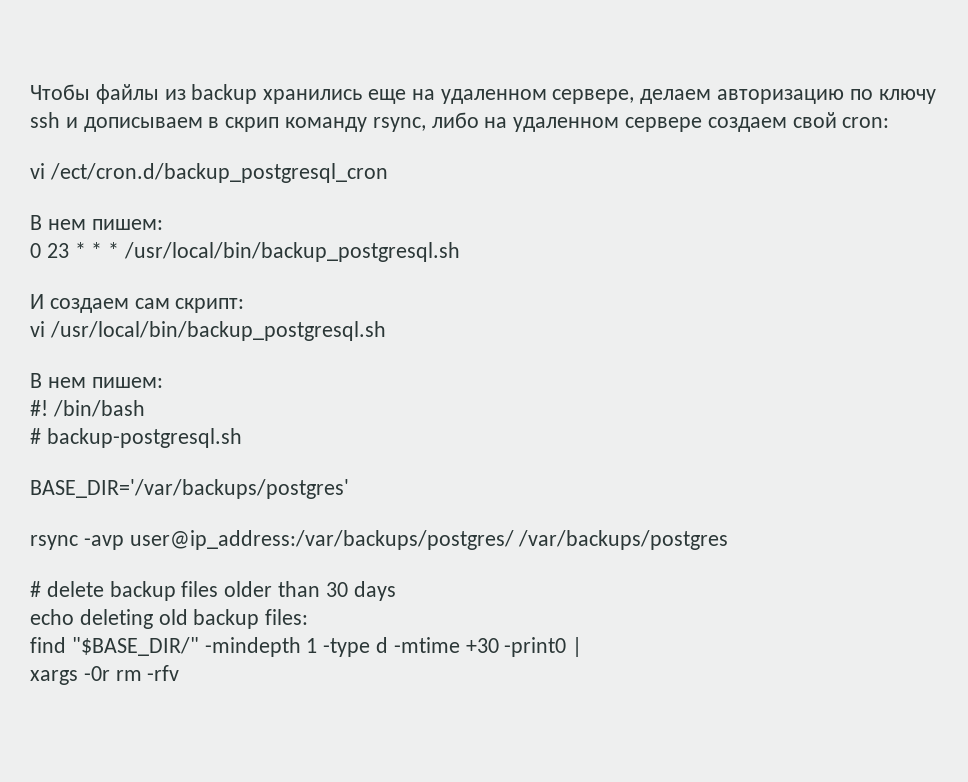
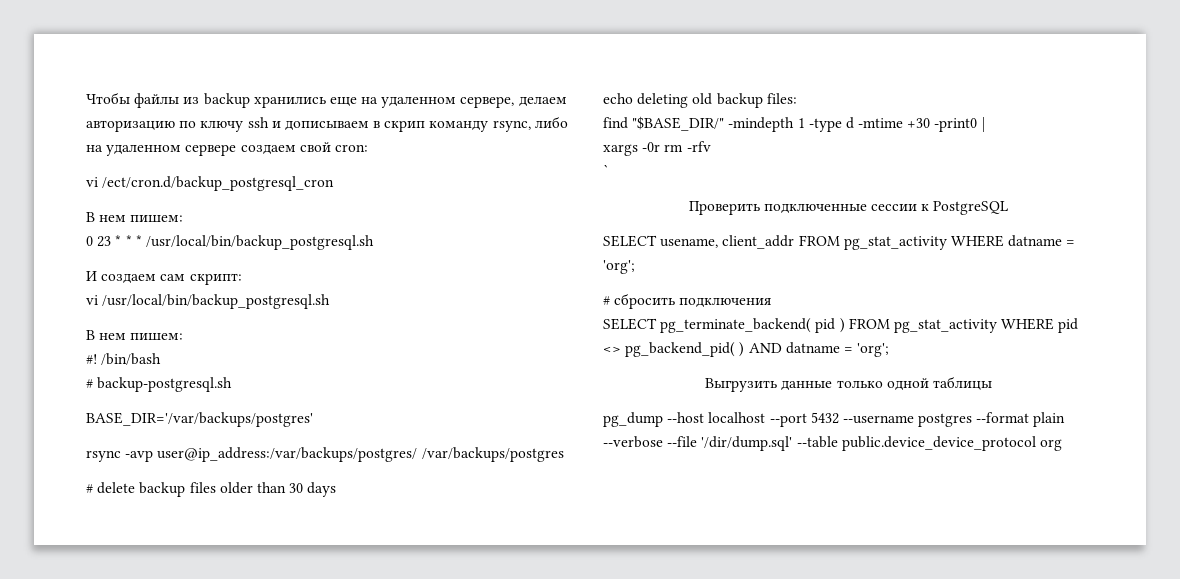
+ `
+ Проверить подключенные сессии к PostgreSQL
+ SELECT usename, client_addr FROM pg_stat_activity WHERE datname = 'org';
+ # сбросить подключения
+ SELECT pg_terminate_backend( pid ) FROM pg_stat_activity WHERE pid <> pg_backend_pid( ) AND datname = 'org';
+ Выгрузить данные только одной таблицы
+ pg_dump --host localhost --port 5432 --username postgres --format plain --verbose --file '/dir/dump.sql' --table public.device_device_protocol org

